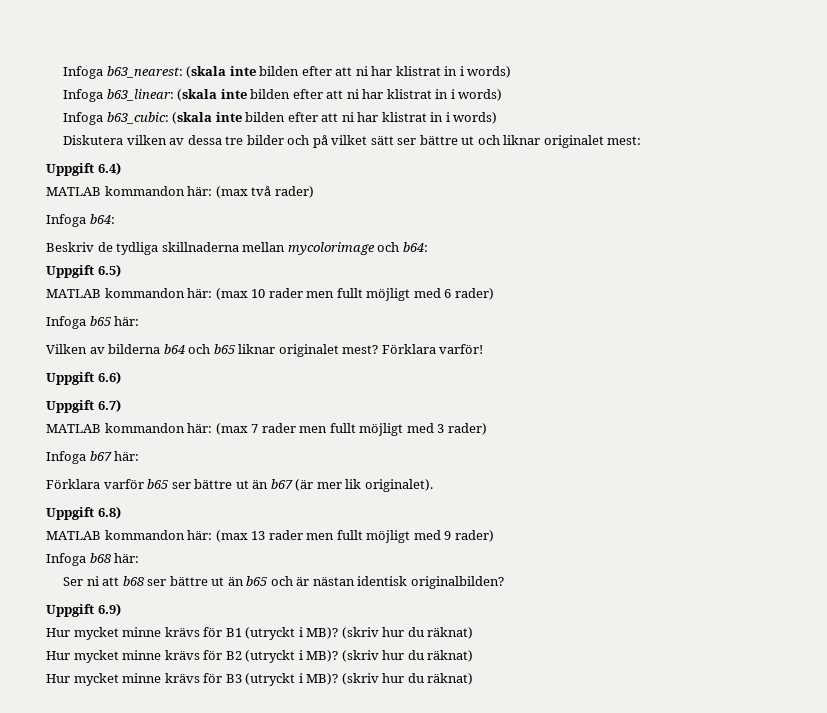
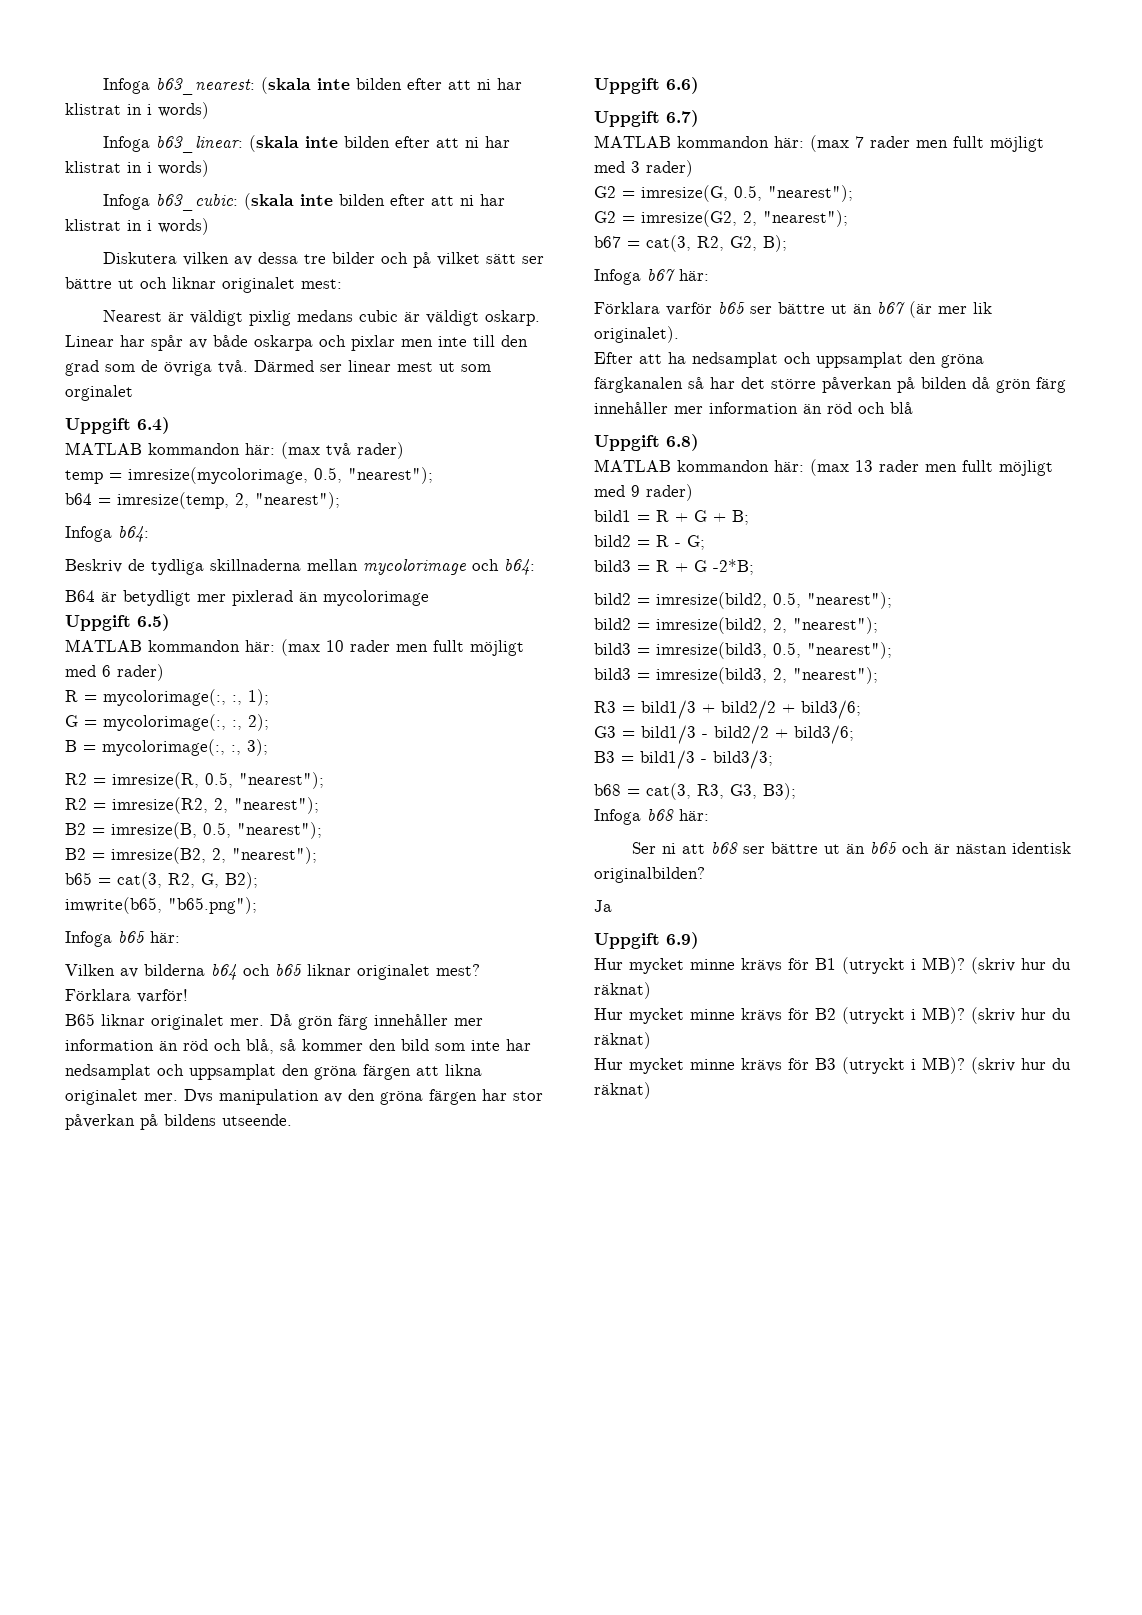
+ Nearest är väldigt pixlig medans cubic är väldigt oskarp. Linear har spår av både oskarpa och pixlar men inte till den grad som de övriga två. Därmed ser linear mest ut som orginalet
+ temp = imresize(mycolorimage, 0.5, "nearest");
+ b64 = imresize(temp, 2, "nearest");
+ B64 är betydligt mer pixlerad än mycolorimage
+ R = mycolorimage(:, :, 1);
+ G = mycolorimage(:, :, 2);
+ B = mycolorimage(:, :, 3);
+ R2 = imresize(R, 0.5, "nearest");
+ R2 = imresize(R2, 2, "nearest");
+ B2 = imresize(B, 0.5, "nearest");
+ B2 = imresize(B2, 2, "nearest");
+ b65 = cat(3, R2, G, B2);
+ imwrite(b65, "b65.png");
+ B65 liknar originalet mer. Då grön färg innehåller mer information än röd och blå, så kommer den bild som inte har nedsamplat och uppsamplat den gröna färgen att likna originalet mer. Dvs manipulation av den gröna färgen har stor påverkan på bildens utseende.
+ G2 = imresize(G, 0.5, "nearest");
+ G2 = imresize(G2, 2, "nearest");
+ b67 = cat(3, R2, G2, B);
+ Efter att ha nedsamplat och uppsamplat den gröna färgkanalen så har det större påverkan på bilden då grön färg innehåller mer information än röd och blå
+ bild1 = R + G + B;
+ bild2 = R - G;
+ bild3 = R + G -2*B;
+ bild2 = imresize(bild2, 0.5, "nearest");
+ bild2 = imresize(bild2, 2, "nearest");
+ bild3 = imresize(bild3, 0.5, "nearest");
+ bild3 = imresize(bild3, 2, "nearest");
+ R3 = bild1/3 + bild2/2 + bild3/6;
+ G3 = bild1/3 - bild2/2 + bild3/6;
+ B3 = bild1/3 - bild3/3;
+ b68 = cat(3, R3, G3, B3);
+ Ja

